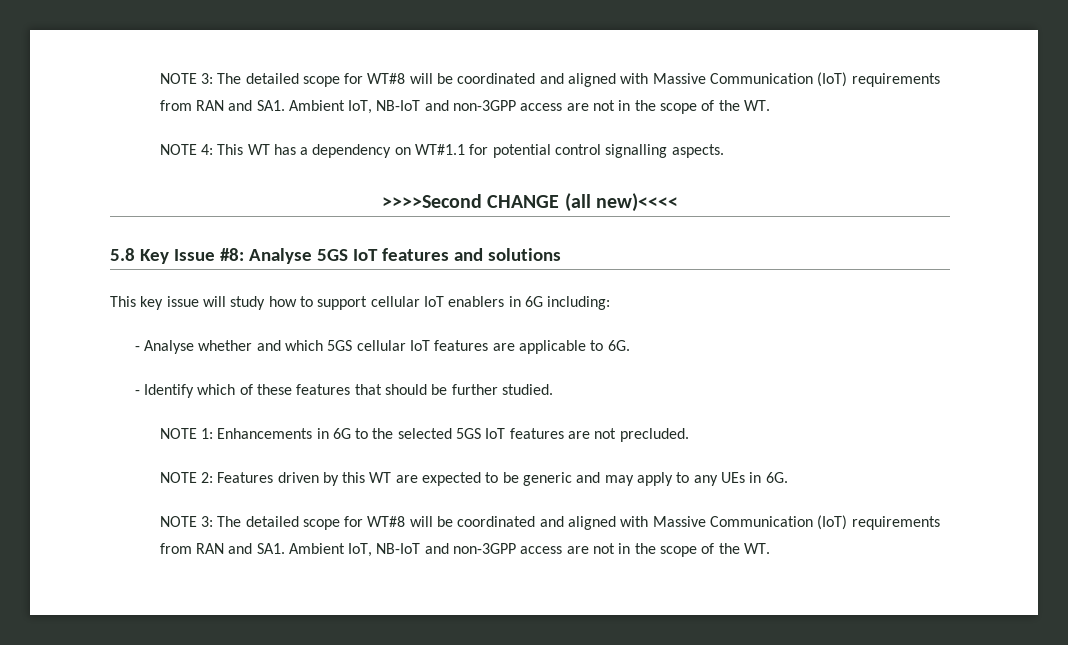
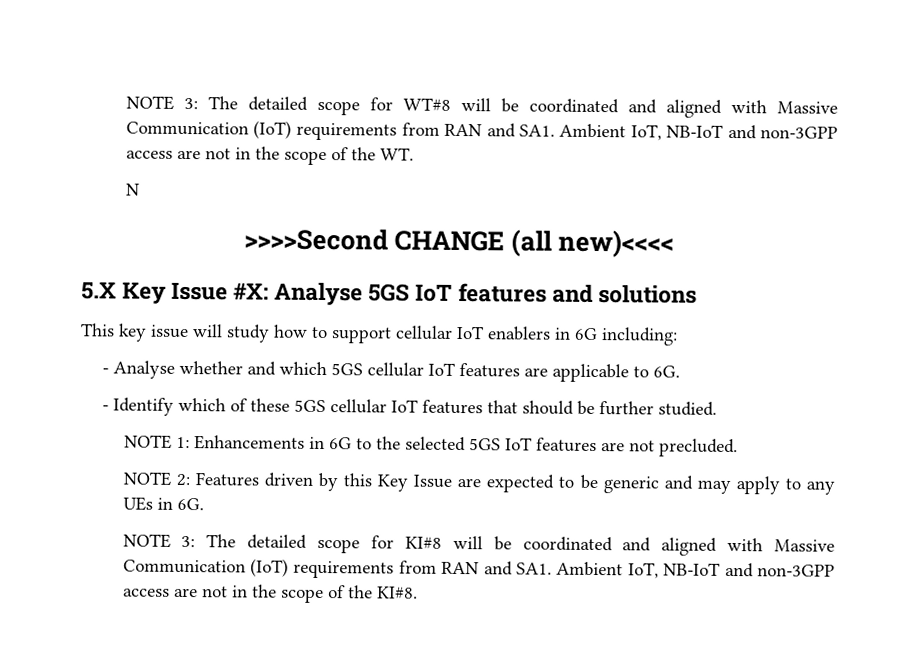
- NOTE 4: This WT has a dependency on WT#1.1 for potential control signalling aspects.
+ N
- 5.8 Key Issue #8: Analyse 5GS IoT features and solutions
+ 5.X Key Issue #X: Analyse 5GS IoT features and solutions
- - Identify which of these features that should be further studied.
+ - Identify which of these 5GS cellular IoT features that should be further studied.
- NOTE 2: Features driven by this WT are expected to be generic and may apply to any UEs in 6G.
- NOTE 3: The detailed scope for WT#8 will be coordinated and aligned with Massive Communication (IoT) requirements from RAN and SA1. Ambient IoT, NB-IoT and non-3GPP access are not in the scope of the WT.
+ NOTE 2: Features driven by this Key Issue are expected to be generic and may apply to any UEs in 6G.
+ NOTE 3: The detailed scope for KI#8 will be coordinated and aligned with Massive Communication (IoT) requirements from RAN and SA1. Ambient IoT, NB-IoT and non-3GPP access are not in the scope of the KI#8.

